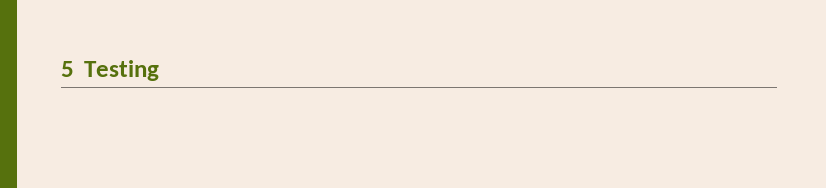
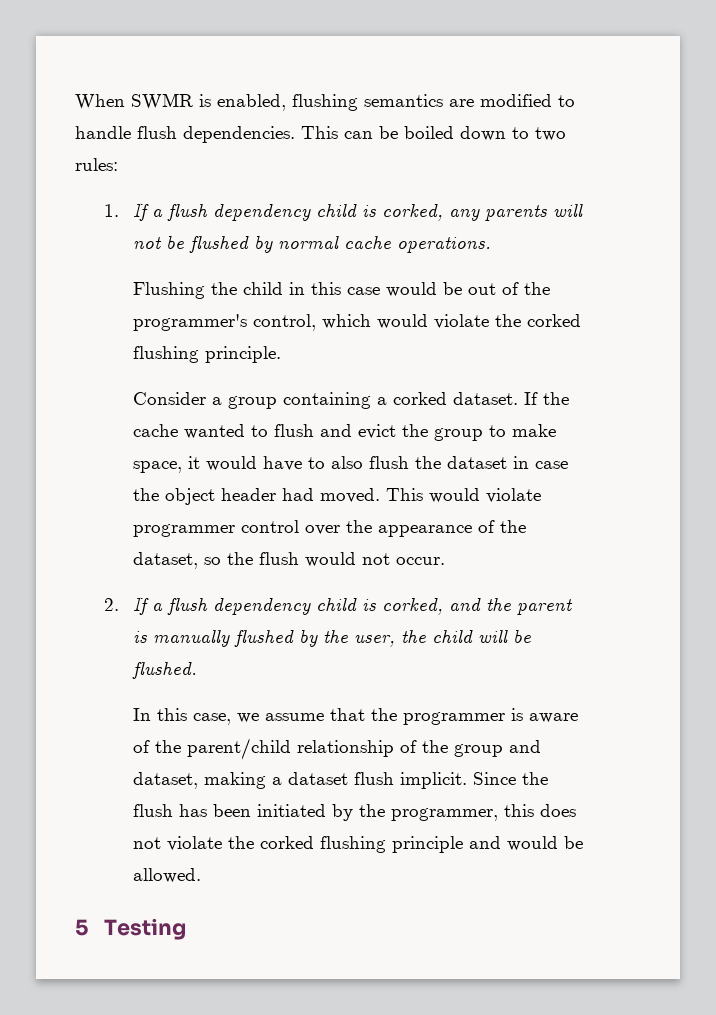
+ When SWMR is enabled, flushing semantics are modified to handle flush dependencies. This can be boiled down to two rules:
+ 1. If a flush dependency child is corked, any parents will not be flushed by normal cache operations.
+ Flushing the child in this case would be out of the programmer's control, which would violate the corked flushing principle.
+ Consider a group containing a corked dataset. If the cache wanted to flush and evict the group to make space, it would have to also flush the dataset in case the object header had moved. This would violate programmer control over the appearance of the dataset, so the flush would not occur.
+ 2. If a flush dependency child is corked, and the parent is manually flushed by the user, the child will be flushed.
+ In this case, we assume that the programmer is aware of the parent/child relationship of the group and dataset, making a dataset flush implicit. Since the flush has been initiated by the programmer, this does not violate the corked flushing principle and would be allowed.

